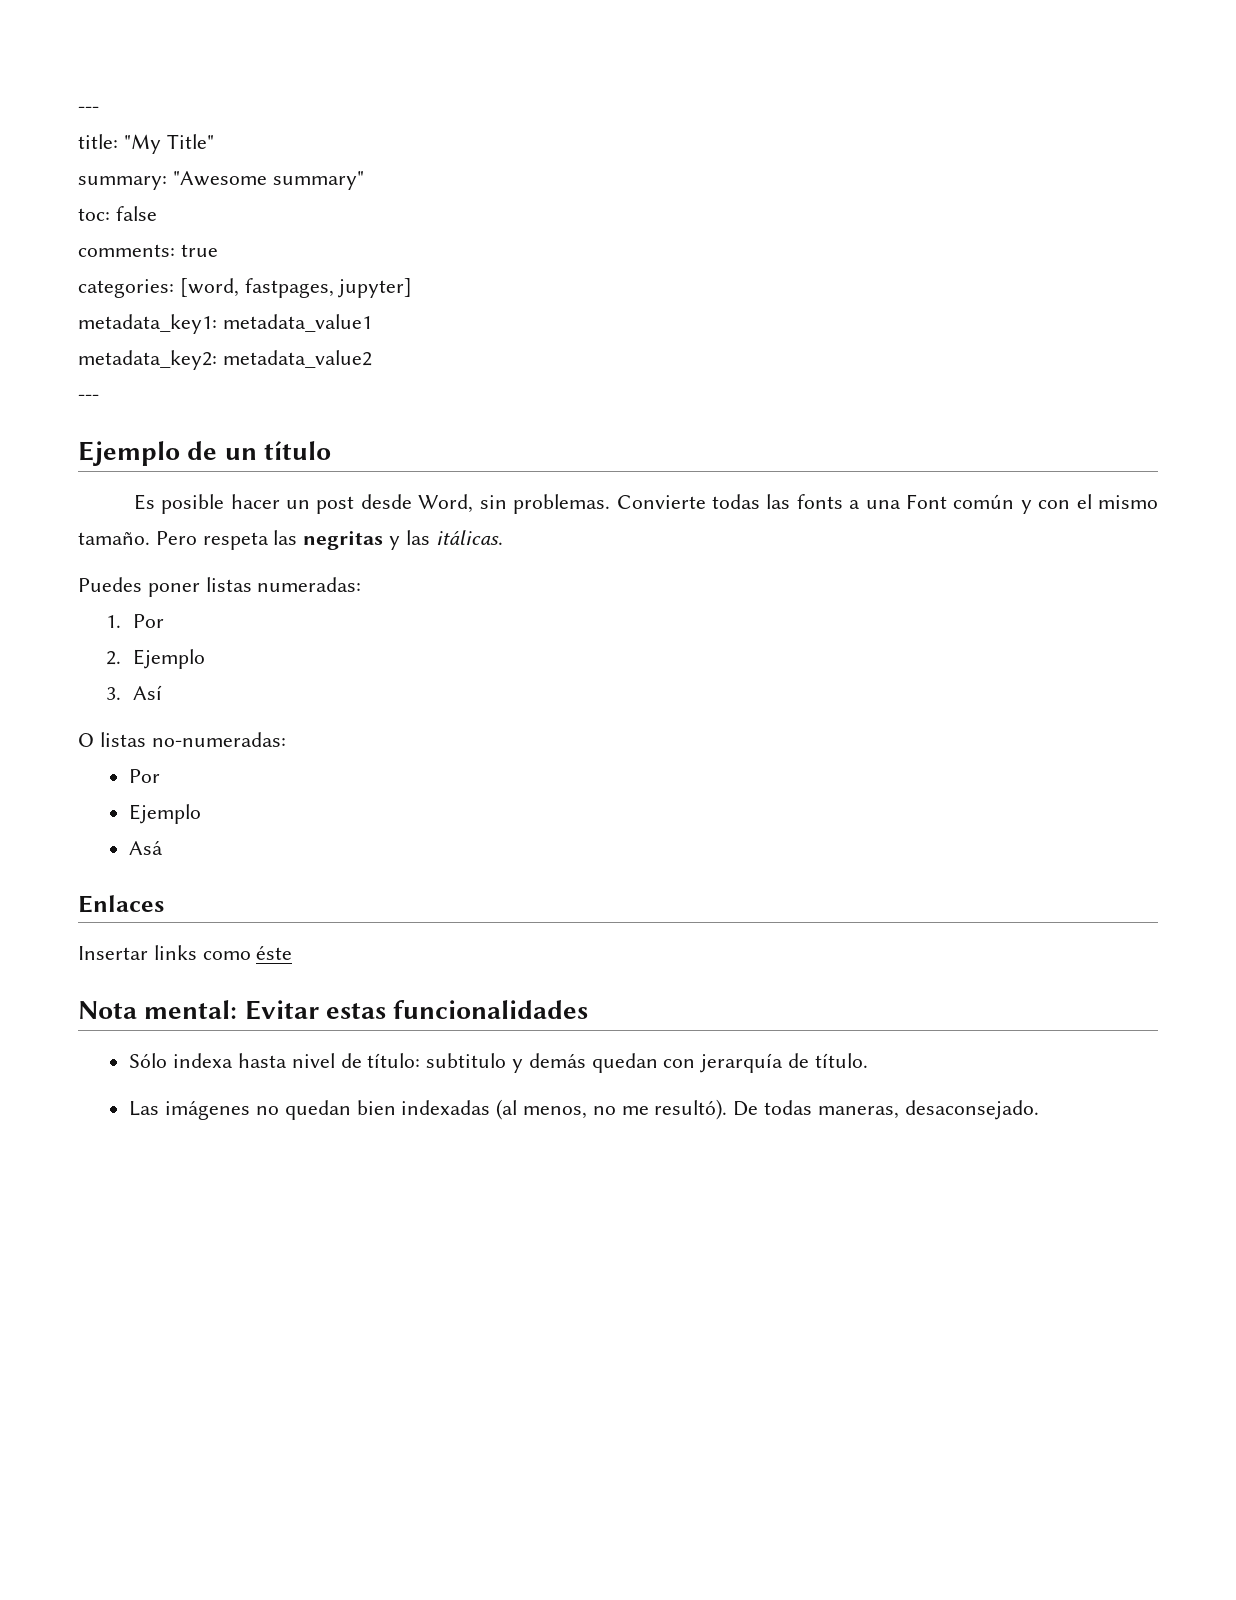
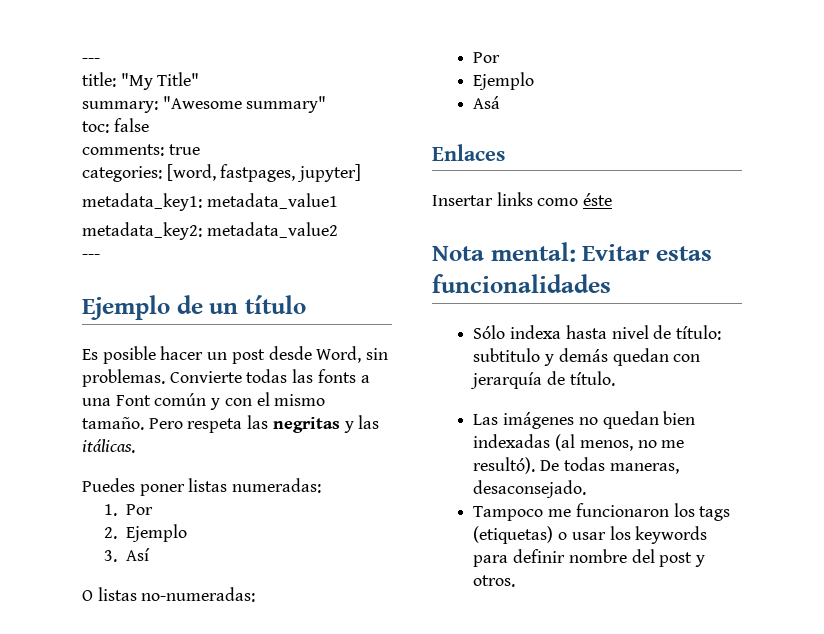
+ Tampoco me funcionaron los tags (etiquetas) o usar los keywords para definir nombre del post y otros.

